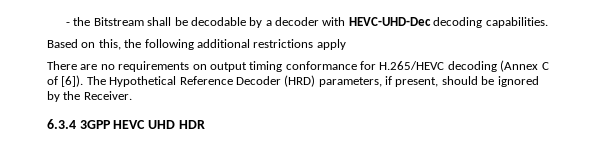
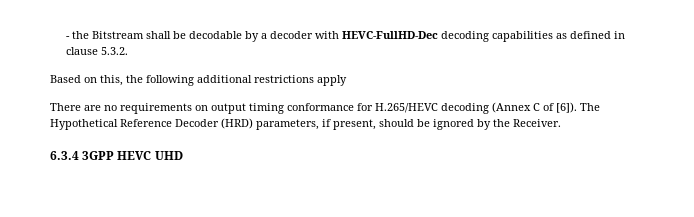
- - the Bitstream shall be decodable by a decoder with HEVC-UHD-Dec decoding capabilities.
+ - the Bitstream shall be decodable by a decoder with HEVC-FullHD-Dec decoding capabilities as defined in clause 5.3.2.
- 6.3.4 3GPP HEVC UHD HDR
+ 6.3.4 3GPP HEVC UHD

